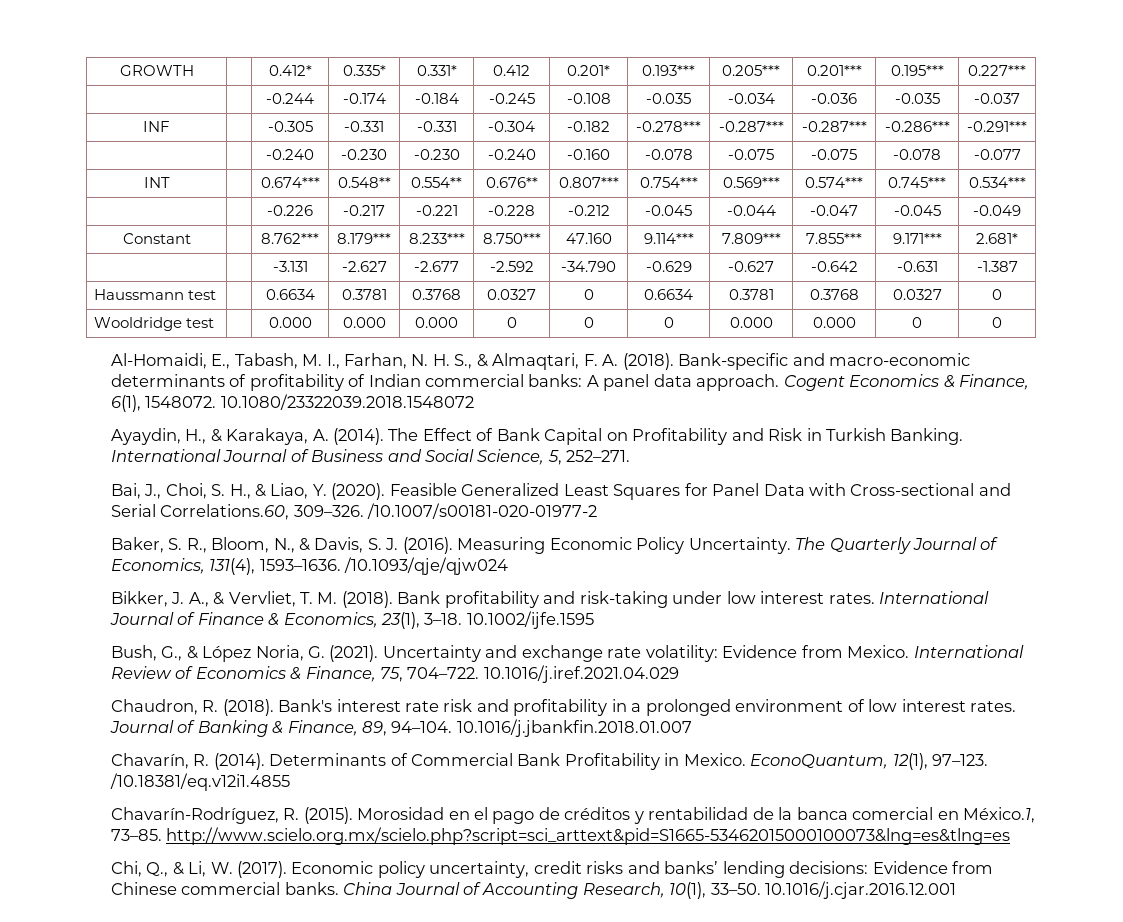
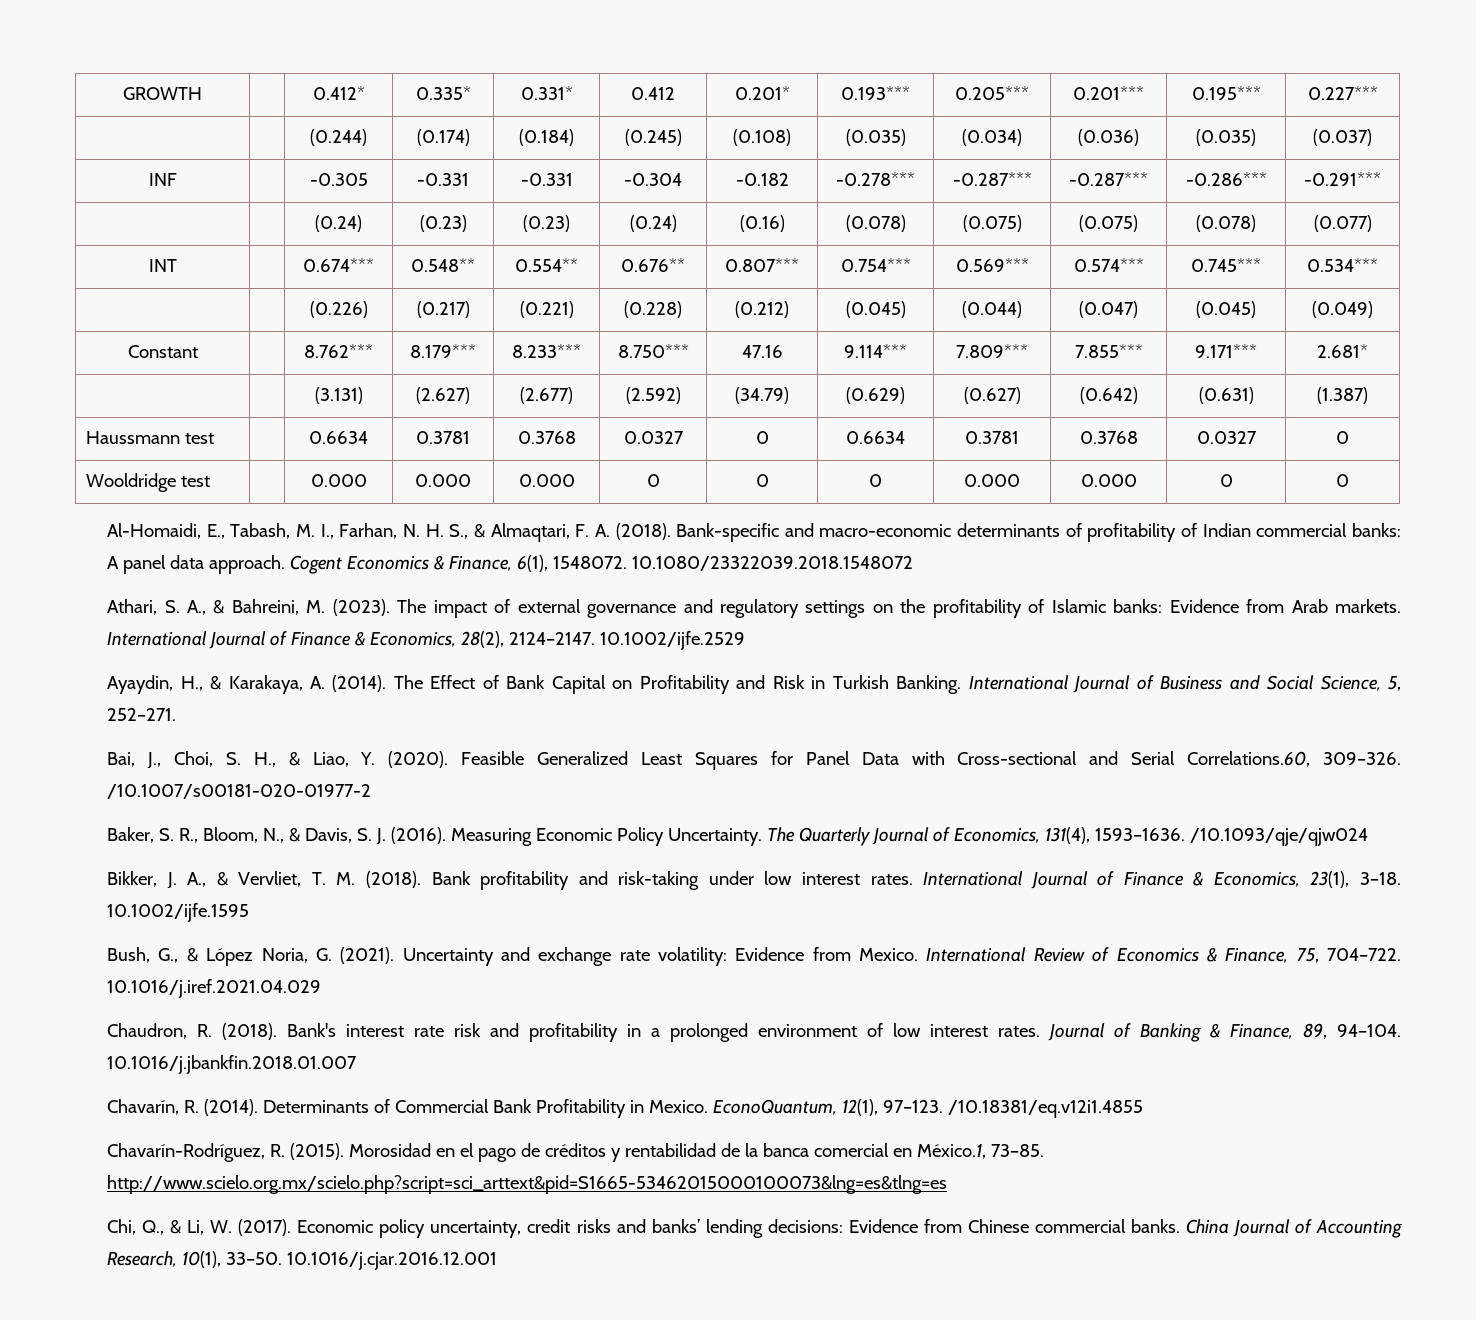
- | | -0.244 | -0.174 | -0.184 | -0.245 | -0.108 | -0.035 | -0.034 | -0.036 | -0.035 | -0.037
+ | | (0.244) | (0.174) | (0.184) | (0.245) | (0.108) | (0.035) | (0.034) | (0.036) | (0.035) | (0.037)
- | | -0.240 | -0.230 | -0.230 | -0.240 | -0.160 | -0.078 | -0.075 | -0.075 | -0.078 | -0.077
+ | | (0.24) | (0.23) | (0.23) | (0.24) | (0.16) | (0.078) | (0.075) | (0.075) | (0.078) | (0.077)
- | | -0.226 | -0.217 | -0.221 | -0.228 | -0.212 | -0.045 | -0.044 | -0.047 | -0.045 | -0.049
+ | | (0.226) | (0.217) | (0.221) | (0.228) | (0.212) | (0.045) | (0.044) | (0.047) | (0.045) | (0.049)
- Constant | | 8.762*** | 8.179*** | 8.233*** | 8.750*** | 47.160 | 9.114*** | 7.809*** | 7.855*** | 9.171*** | 2.681*
+ Constant | | 8.762*** | 8.179*** | 8.233*** | 8.750*** | 47.16 | 9.114*** | 7.809*** | 7.855*** | 9.171*** | 2.681*
- | | -3.131 | -2.627 | -2.677 | -2.592 | -34.790 | -0.629 | -0.627 | -0.642 | -0.631 | -1.387
+ | | (3.131) | (2.627) | (2.677) | (2.592) | (34.79) | (0.629) | (0.627) | (0.642) | (0.631) | (1.387)
+ Athari, S. A., & Bahreini, M. (2023). The impact of external governance and regulatory settings on the profitability of Islamic banks: Evidence from Arab markets. International Journal of Finance & Economics, 28(2), 2124–2147. 10.1002/ijfe.2529

